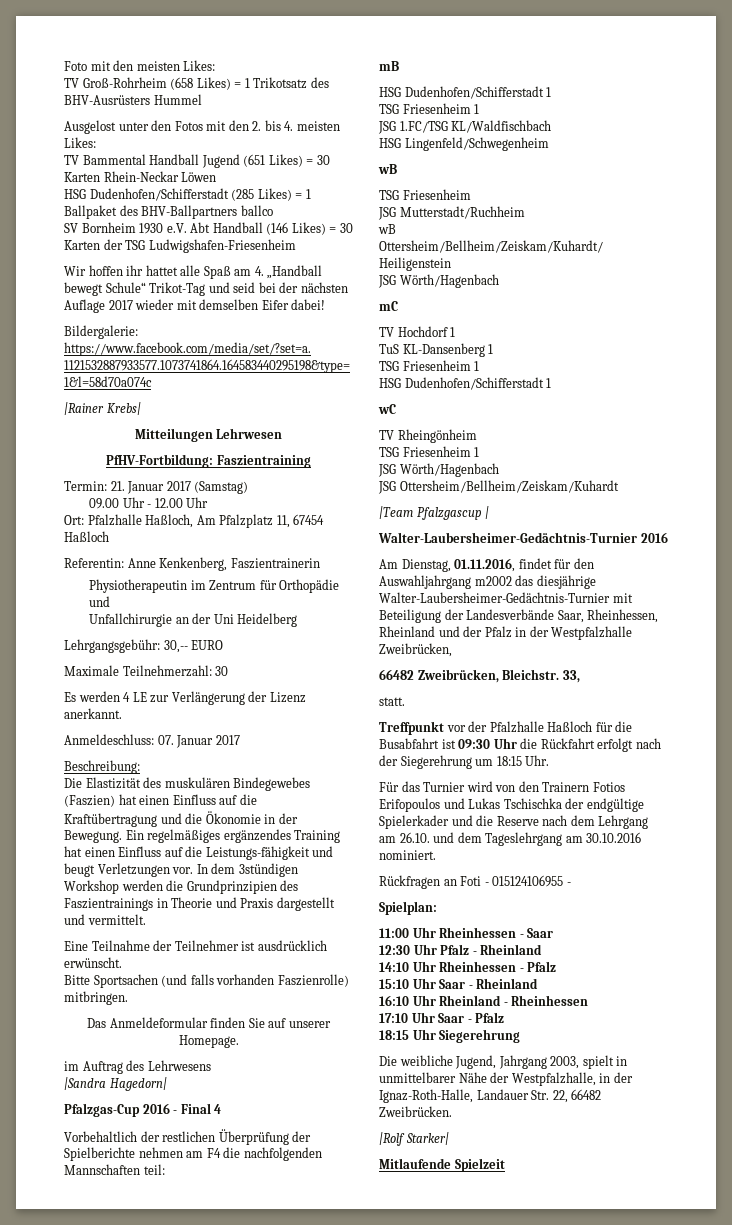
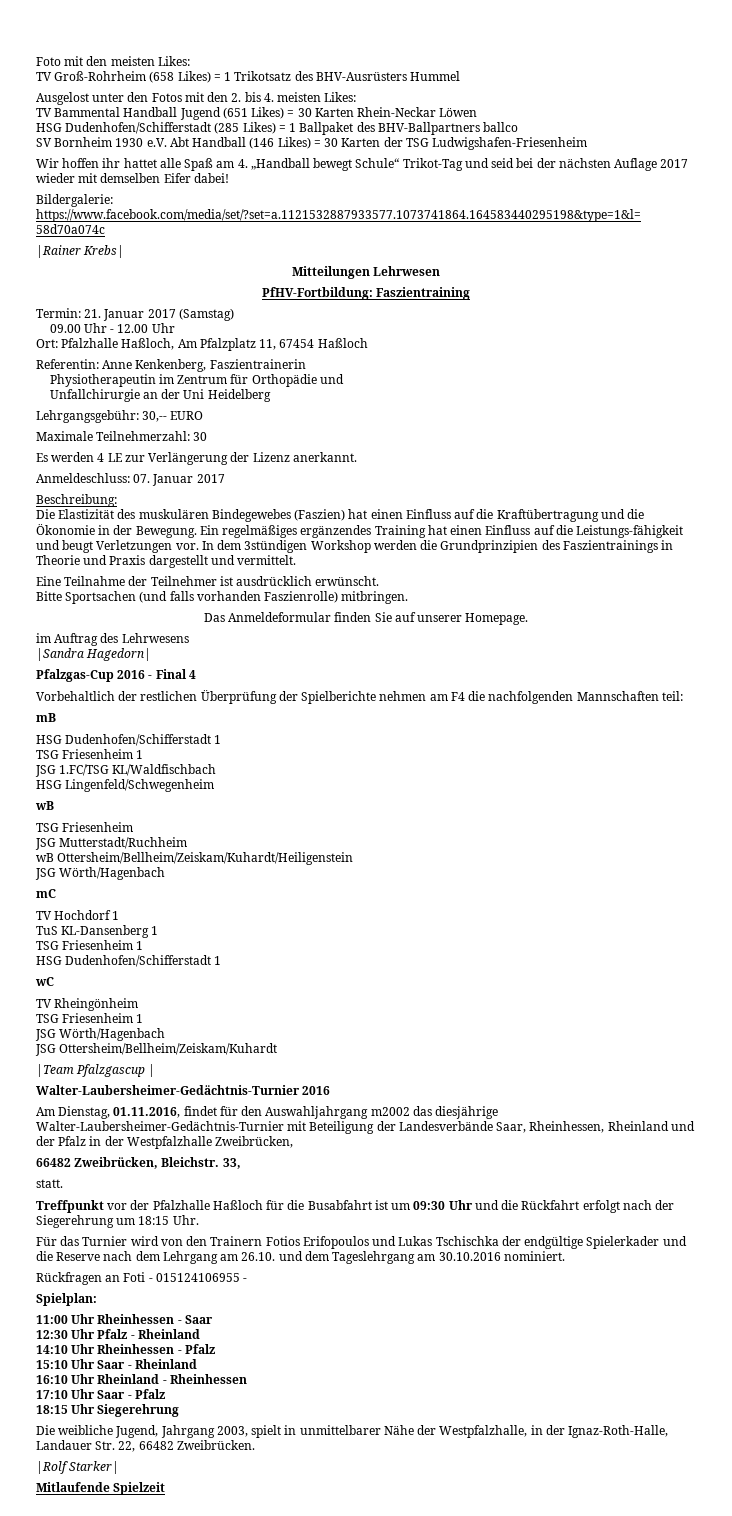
- Treffpunkt vor der Pfalzhalle Haßloch für die Busabfahrt ist 09:30 Uhr die Rückfahrt erfolgt nach der Siegerehrung um 18:15 Uhr.
+ Treffpunkt vor der Pfalzhalle Haßloch für die Busabfahrt ist um 09:30 Uhr und die Rückfahrt erfolgt nach der Siegerehrung um 18:15 Uhr.

